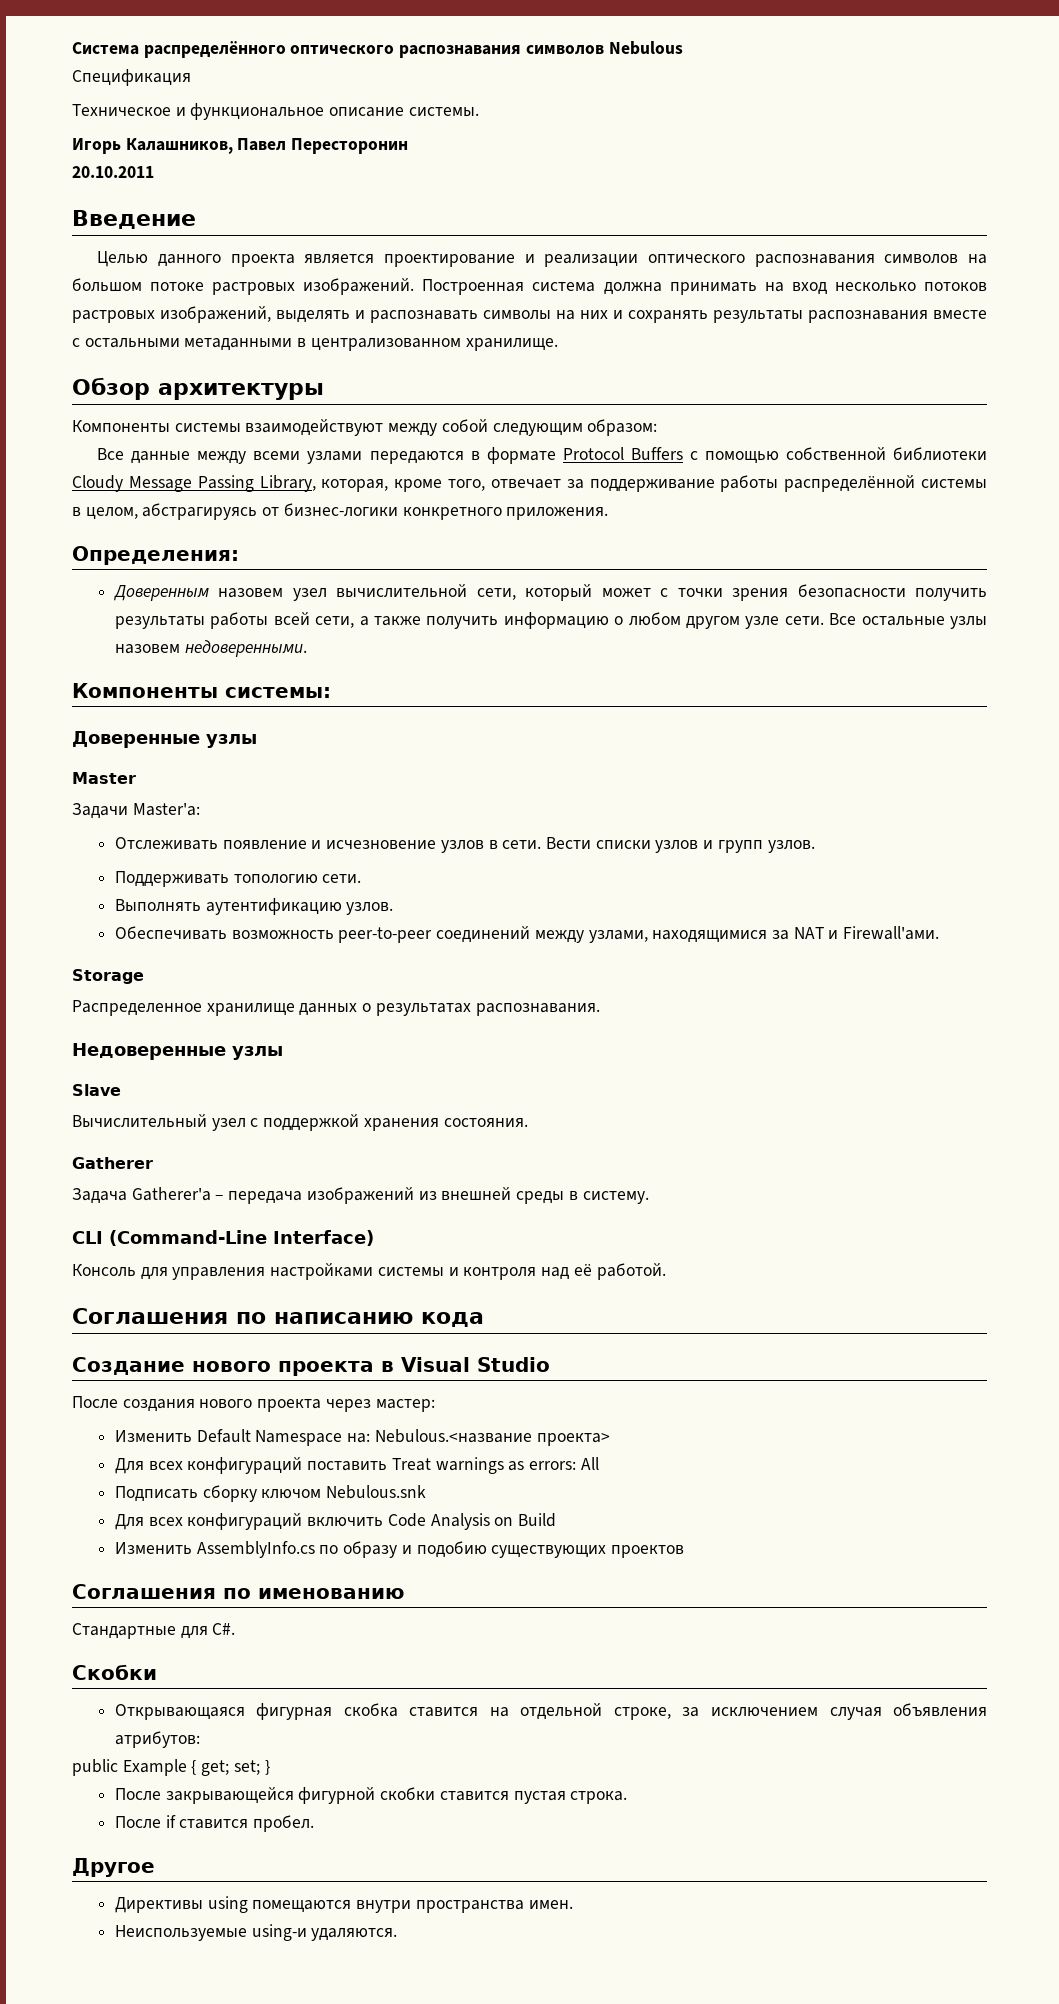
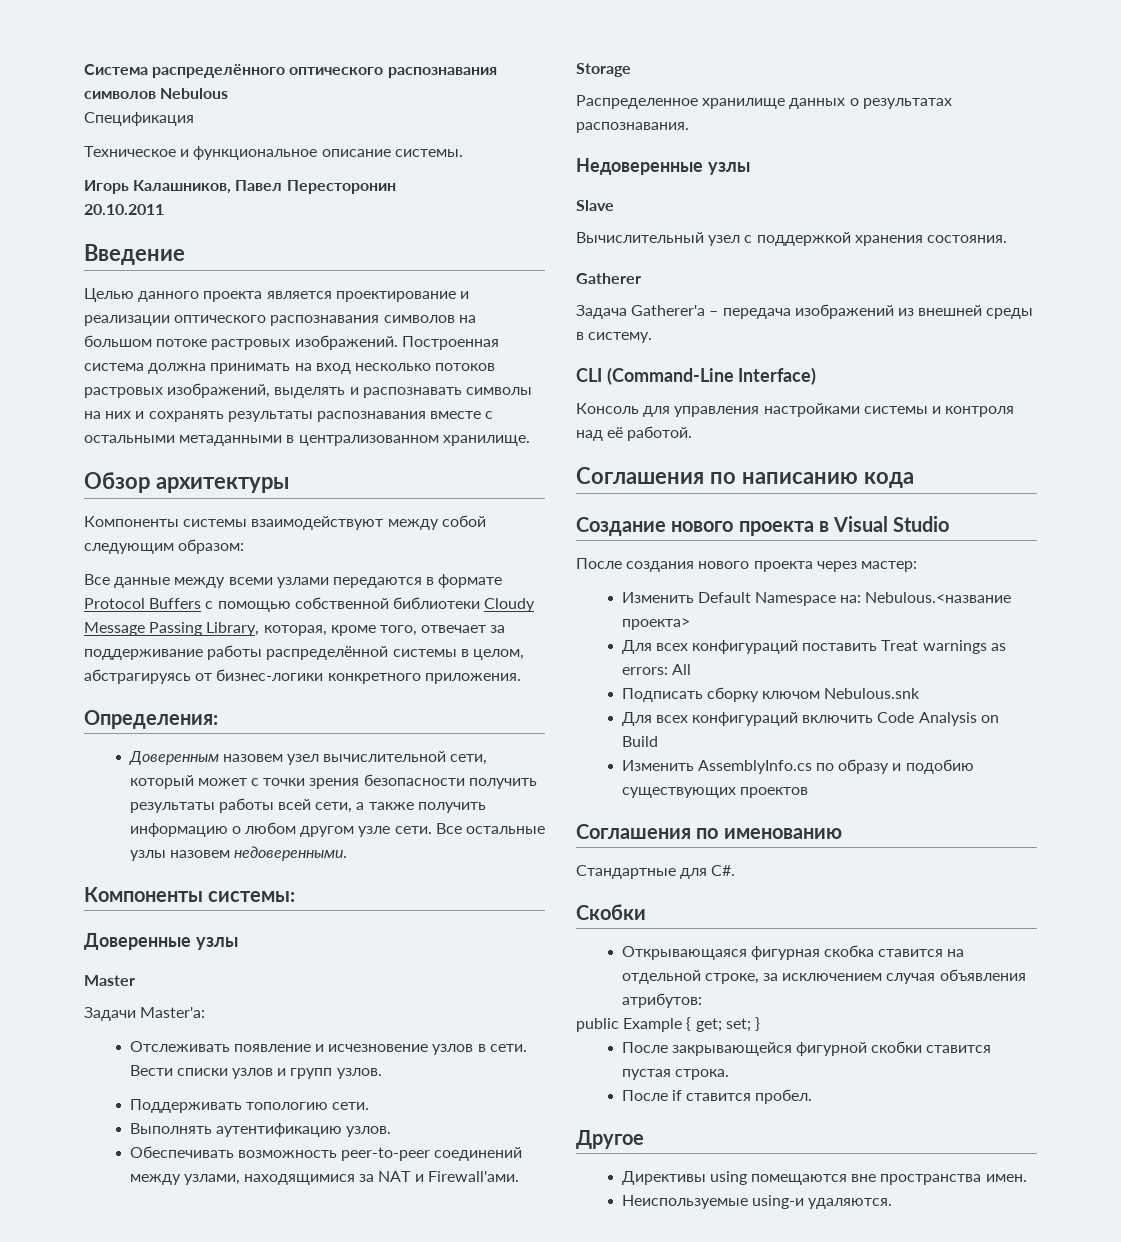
- Директивы using помещаются внутри пространства имен.
+ Директивы using помещаются вне пространства имен.

